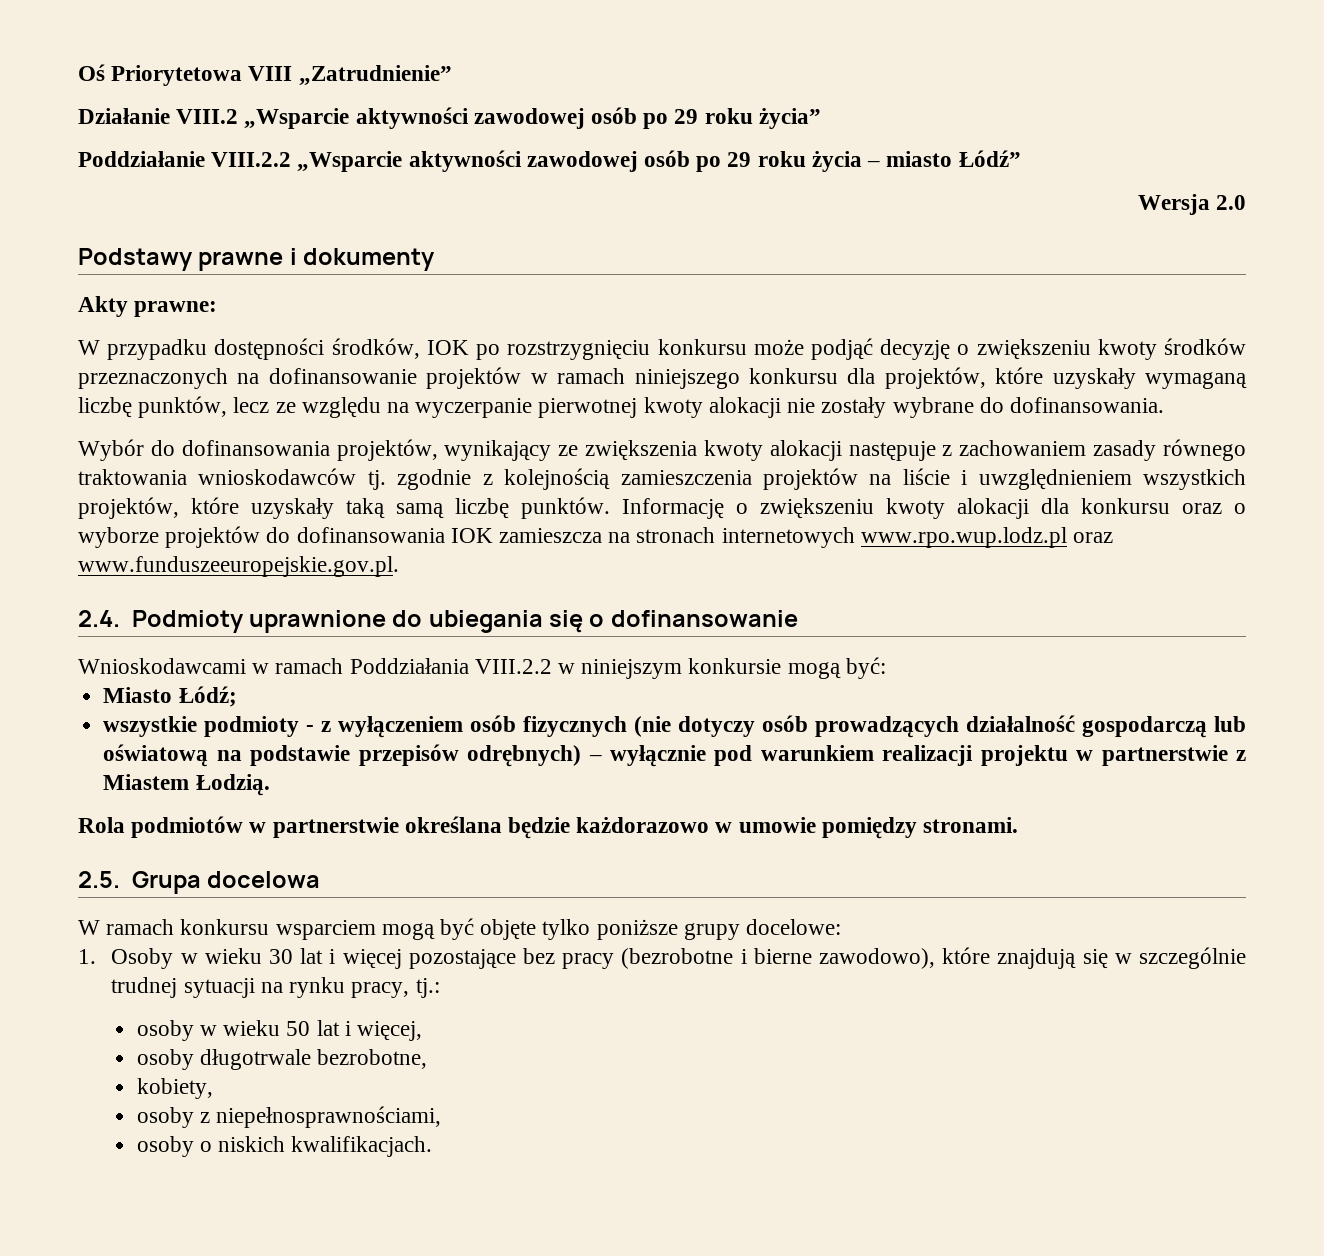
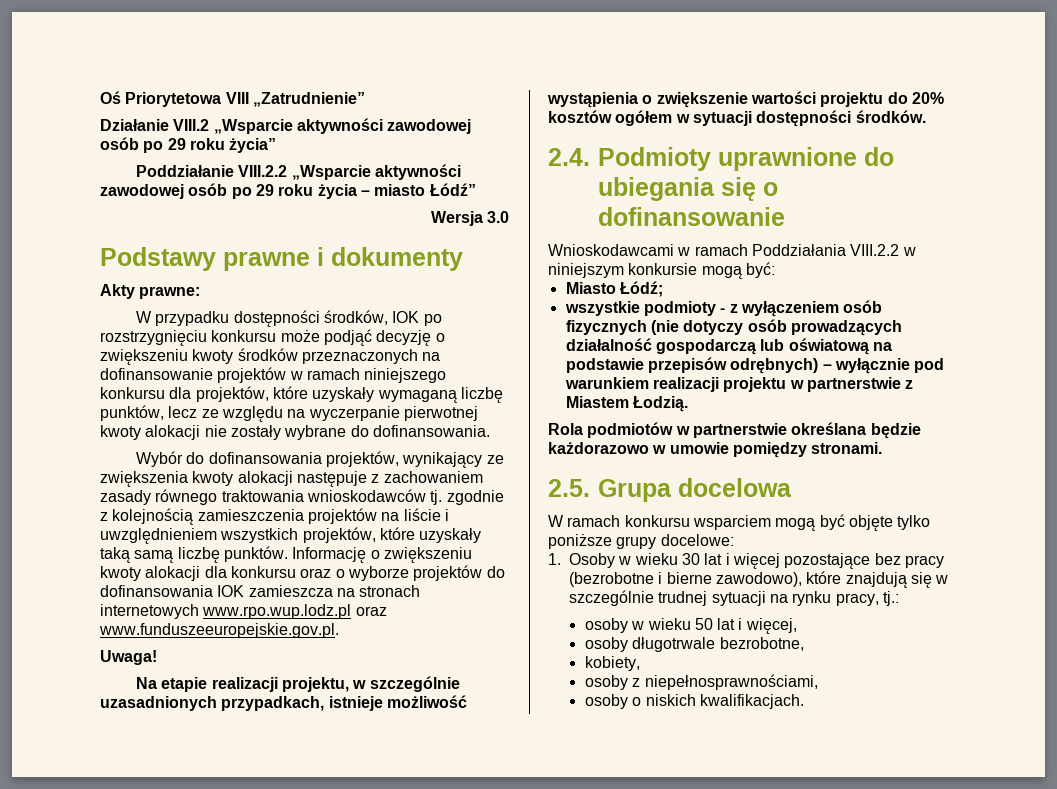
- Wersja 2.0
+ Wersja 3.0
+ Uwaga!
+ Na etapie realizacji projektu, w szczególnie uzasadnionych przypadkach, istnieje możliwość wystąpienia o zwiększenie wartości projektu do 20% kosztów ogółem w sytuacji dostępności środków.

